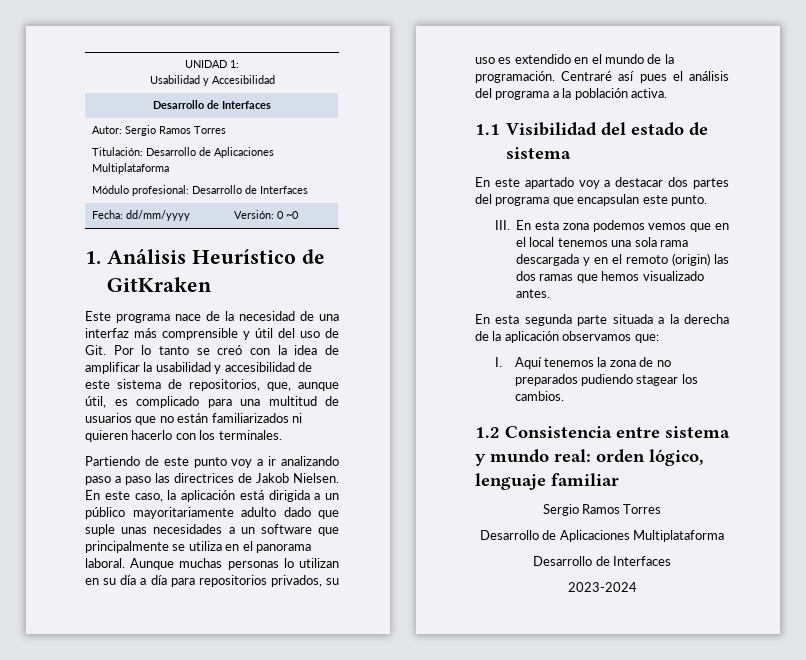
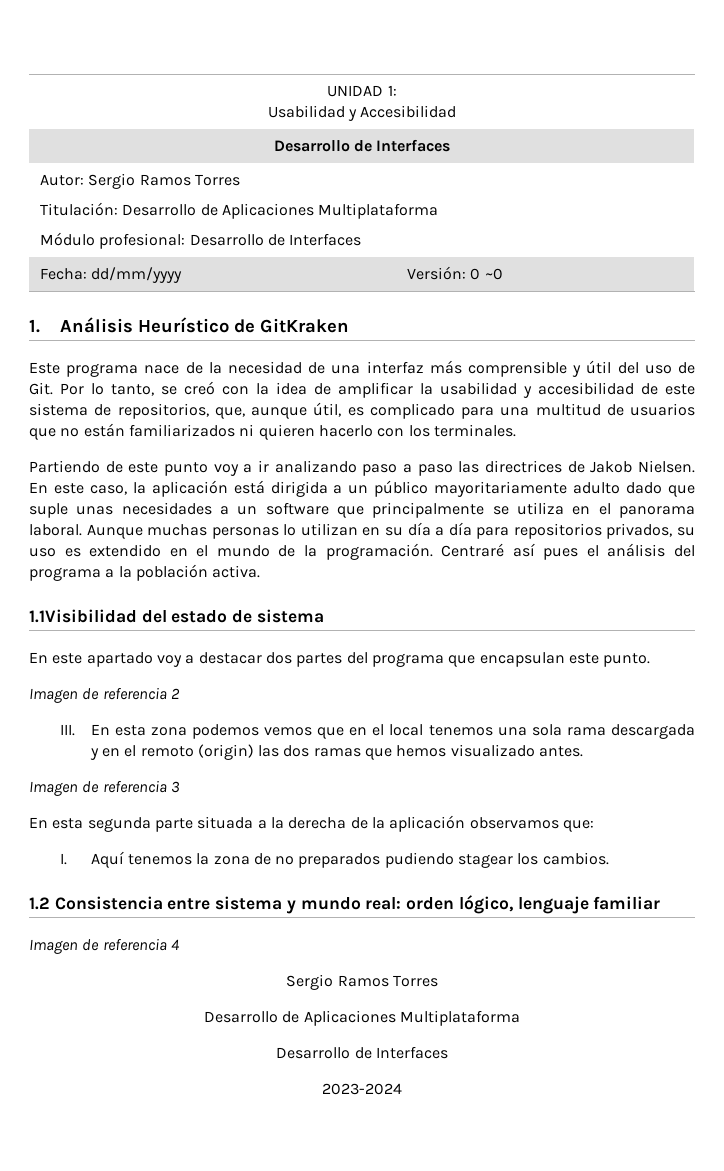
- Este programa nace de la necesidad de una interfaz más comprensible y útil del uso de Git. Por lo tanto se creó con la idea de amplificar la usabilidad y accesibilidad de este sistema de repositorios, que, aunque útil, es complicado para una multitud de usuarios que no están familiarizados ni quieren hacerlo con los terminales.
+ Este programa nace de la necesidad de una interfaz más comprensible y útil del uso de Git. Por lo tanto, se creó con la idea de amplificar la usabilidad y accesibilidad de este sistema de repositorios, que, aunque útil, es complicado para una multitud de usuarios que no están familiarizados ni quieren hacerlo con los terminales.
- 1.1 Visibilidad del estado de sistema
+ 1.1Visibilidad del estado de sistema
+ Imagen de referencia 2
+ Imagen de referencia 3
+ Imagen de referencia 4

